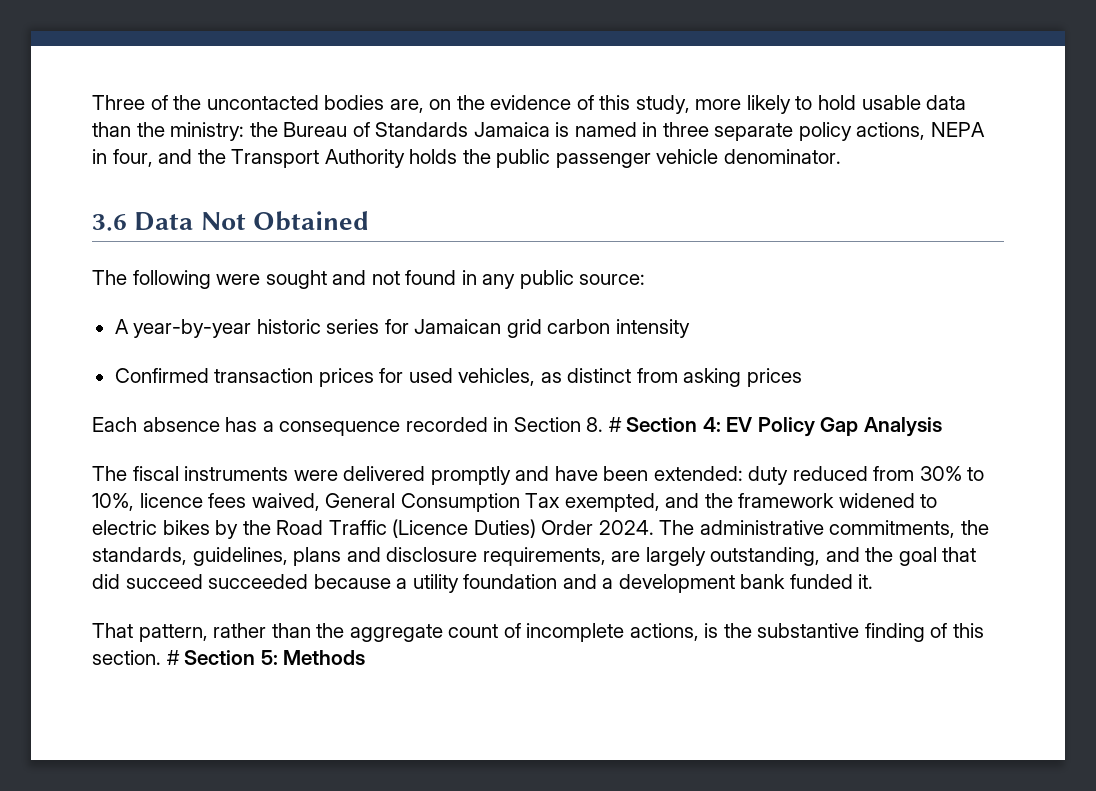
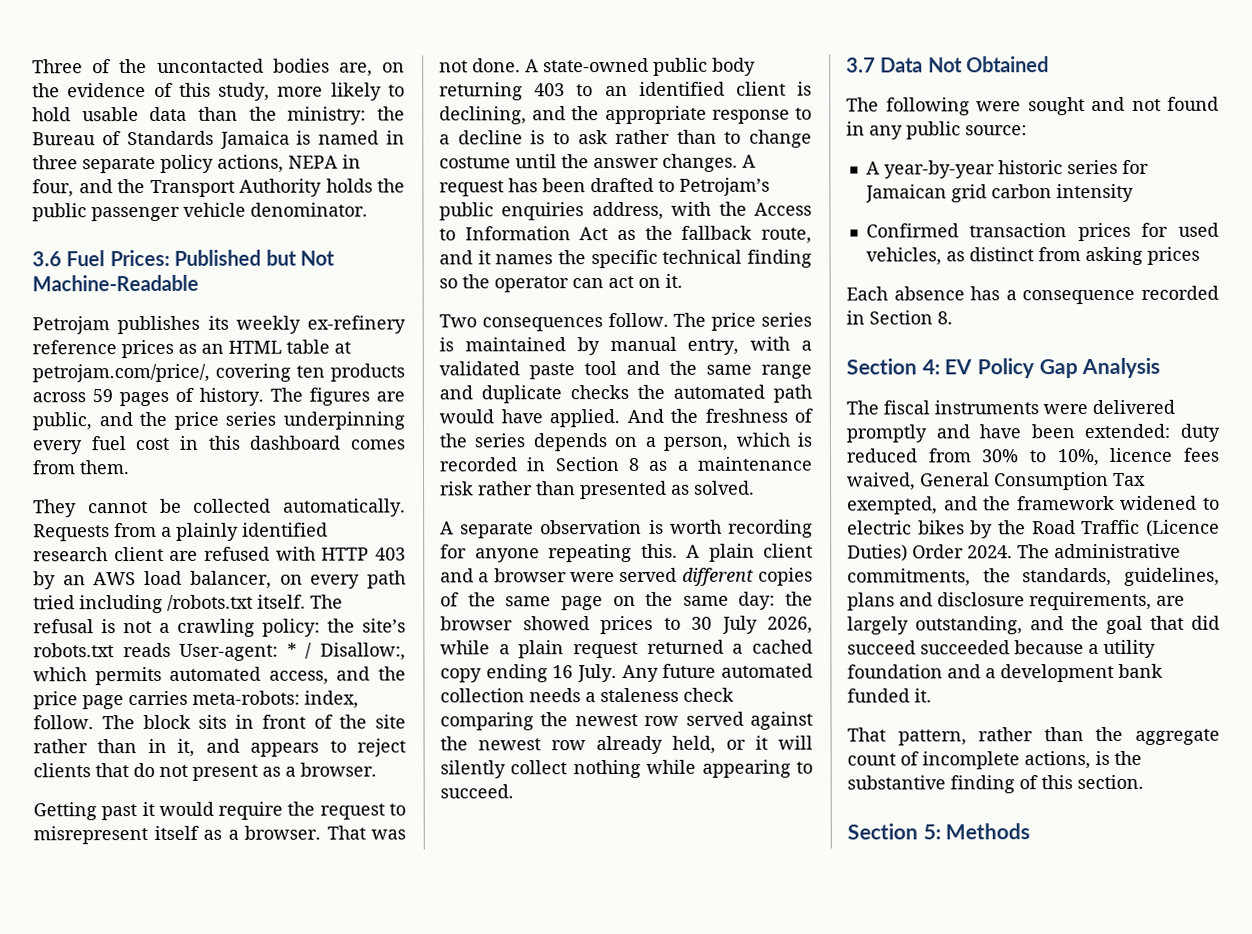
- 3.6 Data Not Obtained
+ 3.6 Fuel Prices: Published but Not Machine-Readable
+ Petrojam publishes its weekly ex-refinery reference prices as an HTML table at petrojam.com/price/, covering ten products across 59 pages of history. The figures are public, and the price series underpinning every fuel cost in this dashboard comes from them.
+ They cannot be collected automatically. Requests from a plainly identified research client are refused with HTTP 403 by an AWS load balancer, on every path tried including /robots.txt itself. The refusal is not a crawling policy: the site’s robots.txt reads User-agent: * / Disallow:, which permits automated access, and the price page carries meta-robots: index, follow. The block sits in front of the site rather than in it, and appears to reject clients that do not present as a browser.
+ Getting past it would require the request to misrepresent itself as a browser. That was not done. A state-owned public body returning 403 to an identified client is declining, and the appropriate response to a decline is to ask rather than to change costume until the answer changes. A request has been drafted to Petrojam’s public enquiries address, with the Access to Information Act as the fallback route, and it names the specific technical finding so the operator can act on it.
+ Two consequences follow. The price series is maintained by manual entry, with a validated paste tool and the same range and duplicate checks the automated path would have applied. And the freshness of the series depends on a person, which is recorded in Section 8 as a maintenance risk rather than presented as solved.
+ A separate observation is worth recording for anyone repeating this. A plain client and a browser were served different copies of the same page on the same day: the browser showed prices to 30 July 2026, while a plain request returned a cached copy ending 16 July. Any future automated collection needs a staleness check comparing the newest row served against the newest row already held, or it will silently collect nothing while appearing to succeed.
+ 3.7 Data Not Obtained
- Each absence has a consequence recorded in Section 8. # Section 4: EV Policy Gap Analysis
+ Each absence has a consequence recorded in Section 8.
+ Section 4: EV Policy Gap Analysis
- That pattern, rather than the aggregate count of incomplete actions, is the substantive finding of this section. # Section 5: Methods
+ That pattern, rather than the aggregate count of incomplete actions, is the substantive finding of this section.
+ Section 5: Methods

